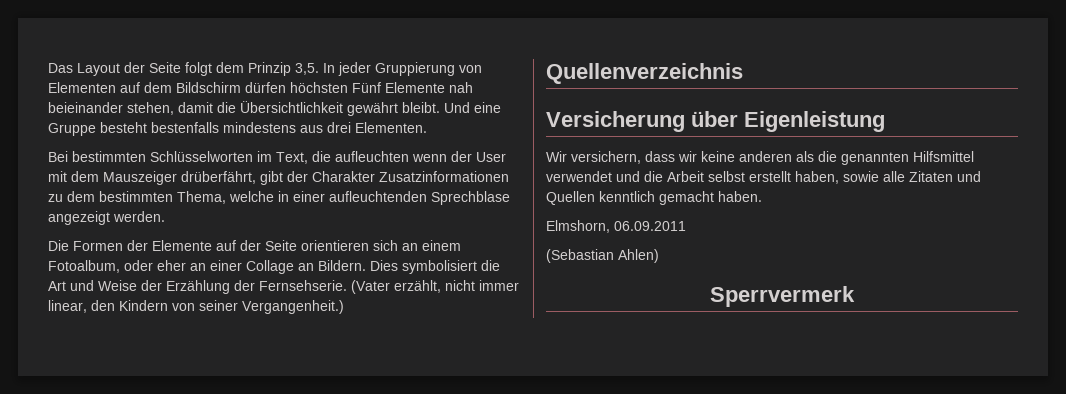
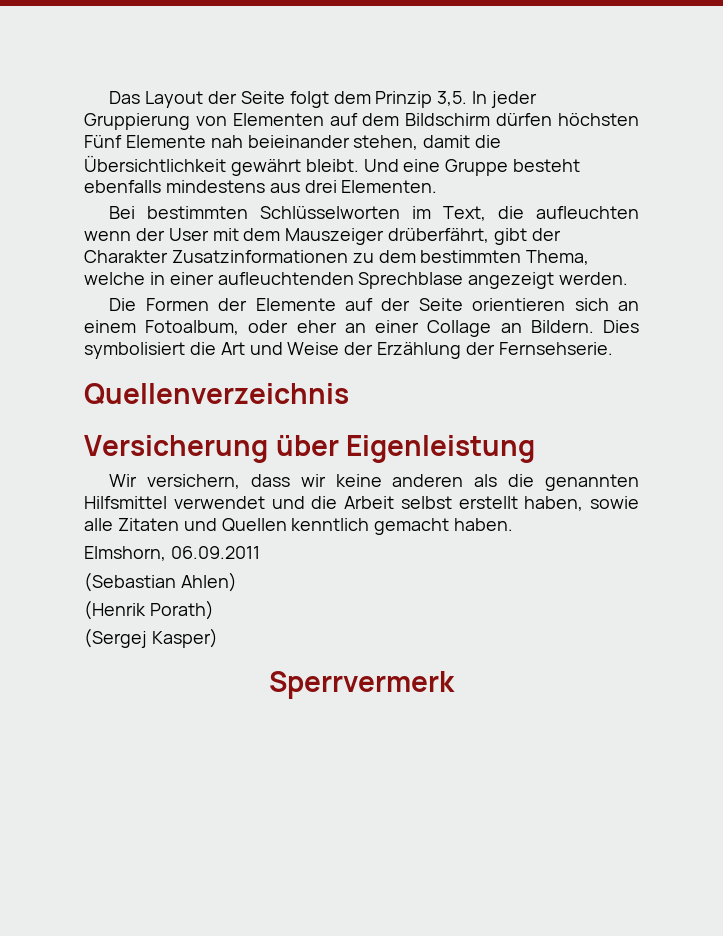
- Und eine Gruppe besteht bestenfalls mindestens aus drei Elementen.
+ Und eine Gruppe besteht ebenfalls mindestens aus drei Elementen.
- (Vater erzählt, nicht immer linear, den Kindern von seiner Vergangenheit.)
+ (Henrik Porath)
+ (Sergej Kasper)

